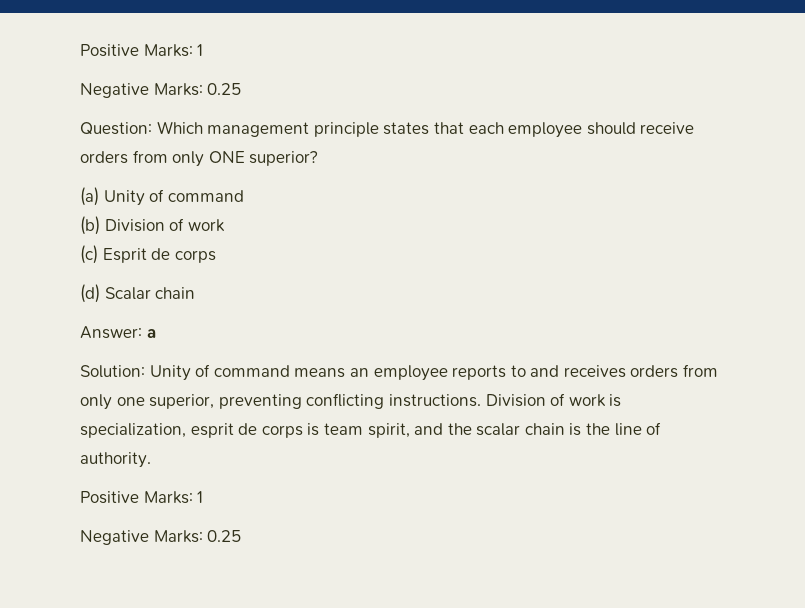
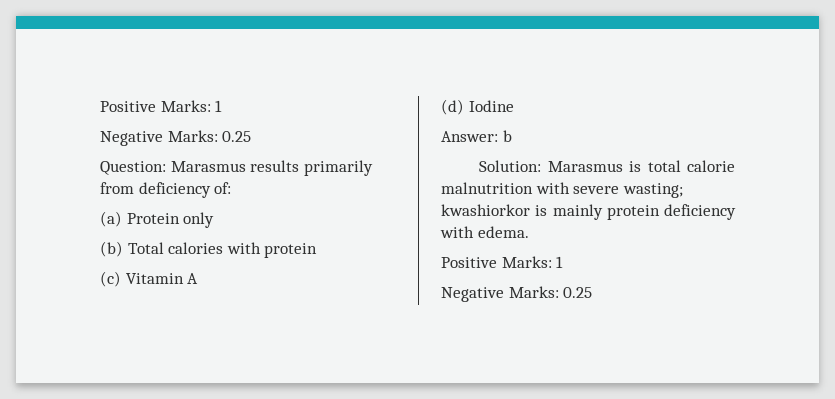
- Question: Which management principle states that each employee should receive orders from only ONE superior?
- (a) Unity of command
- (b) Division of work
- (c) Esprit de corps
+ Question: Marasmus results primarily from deficiency of:
+ (a) Protein only
+ (b) Total calories with protein
+ (c) Vitamin A
- (d) Scalar chain
+ (d) Iodine
- Answer: a
+ Answer: b
- Solution: Unity of command means an employee reports to and receives orders from only one superior, preventing conflicting instructions. Division of work is specialization, esprit de corps is team spirit, and the scalar chain is the line of authority.
+ Solution: Marasmus is total calorie malnutrition with severe wasting; kwashiorkor is mainly protein deficiency with edema.

